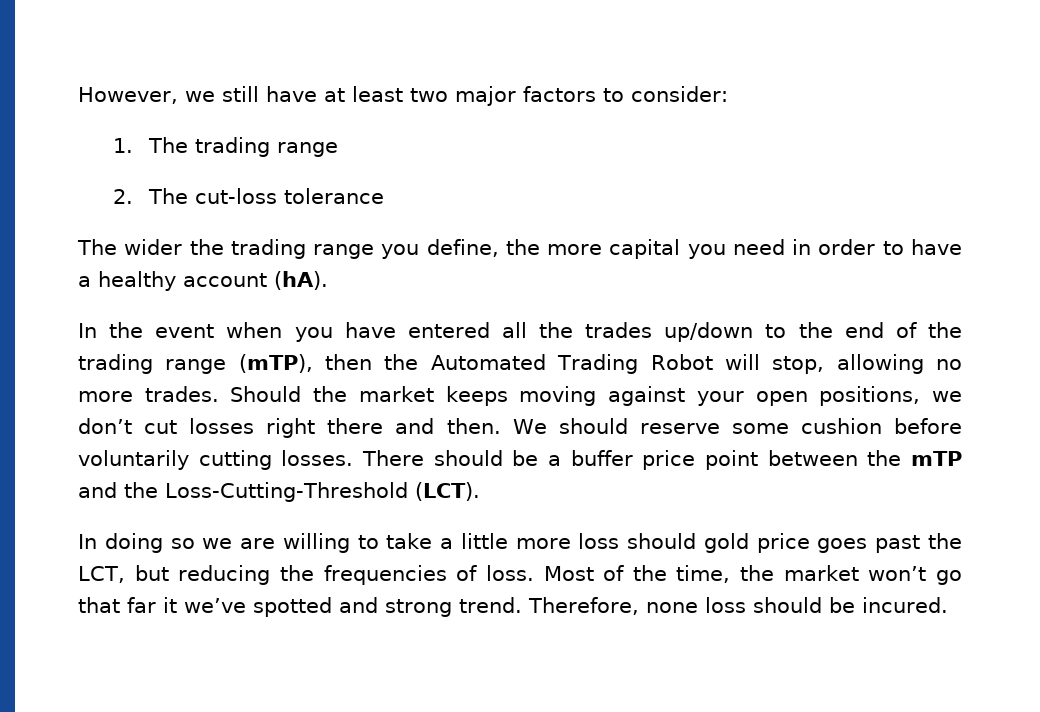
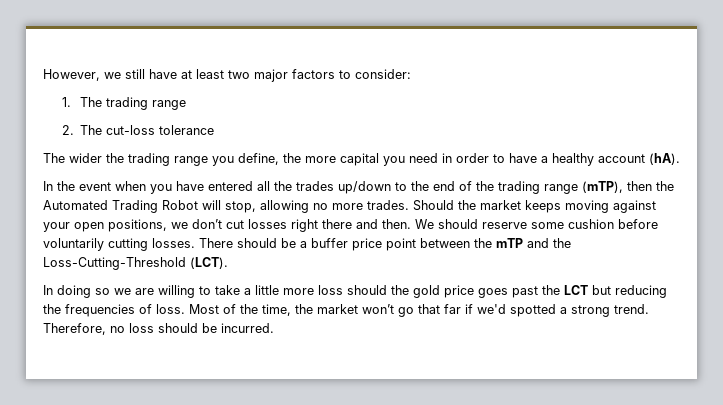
- In doing so we are willing to take a little more loss should gold price goes past the LCT, but reducing the frequencies of loss.
+ In doing so we are willing to take a little more loss should the gold price goes past the LCT but reducing the frequencies of loss.
- Most of the time, the market won’t go that far it we’ve spotted and strong trend.
+ Most of the time, the market won’t go that far if we'd spotted a strong trend.
- Therefore, none loss should be incured.
+ Therefore, no loss should be incurred.

